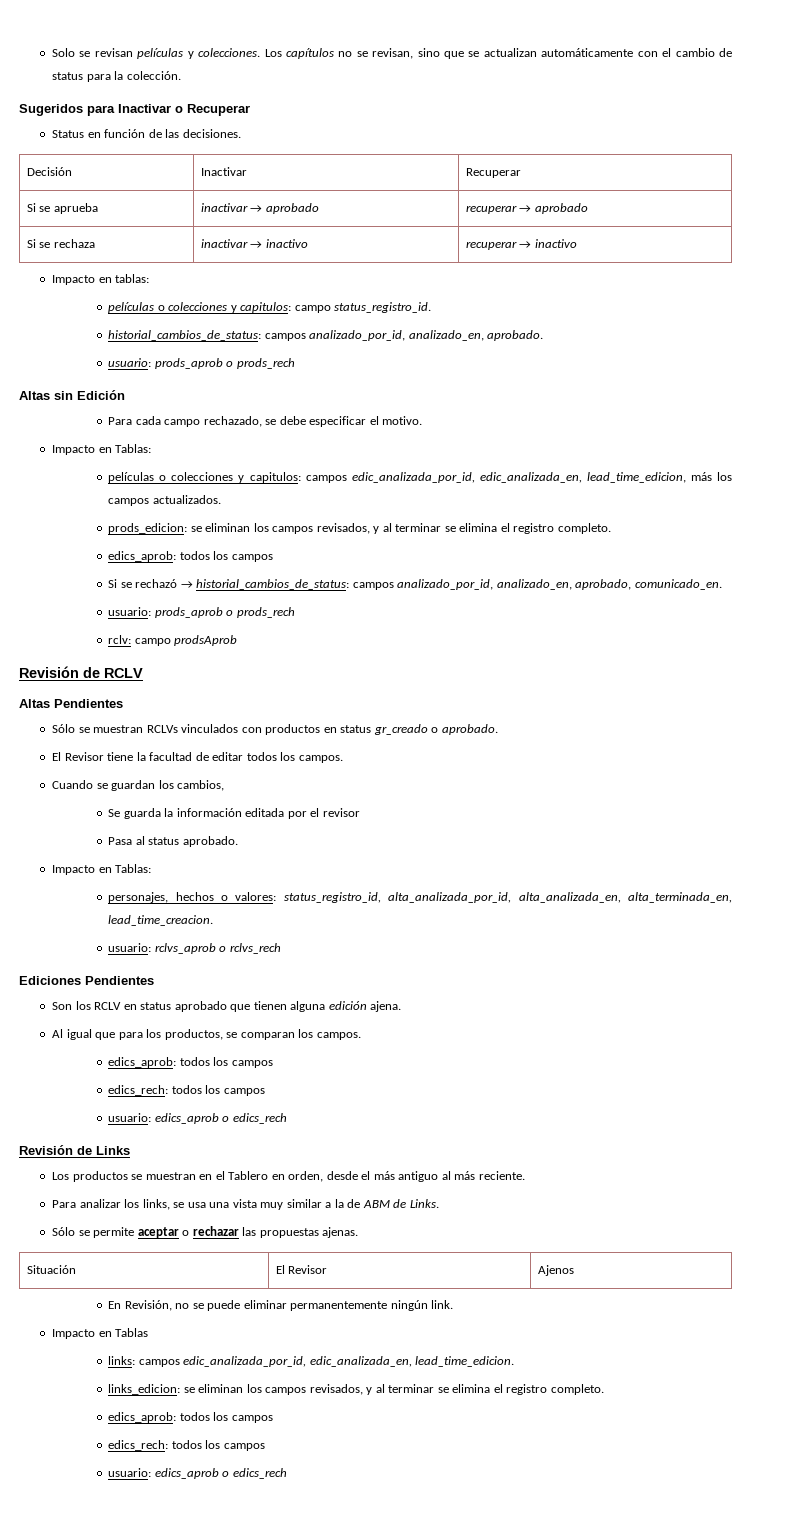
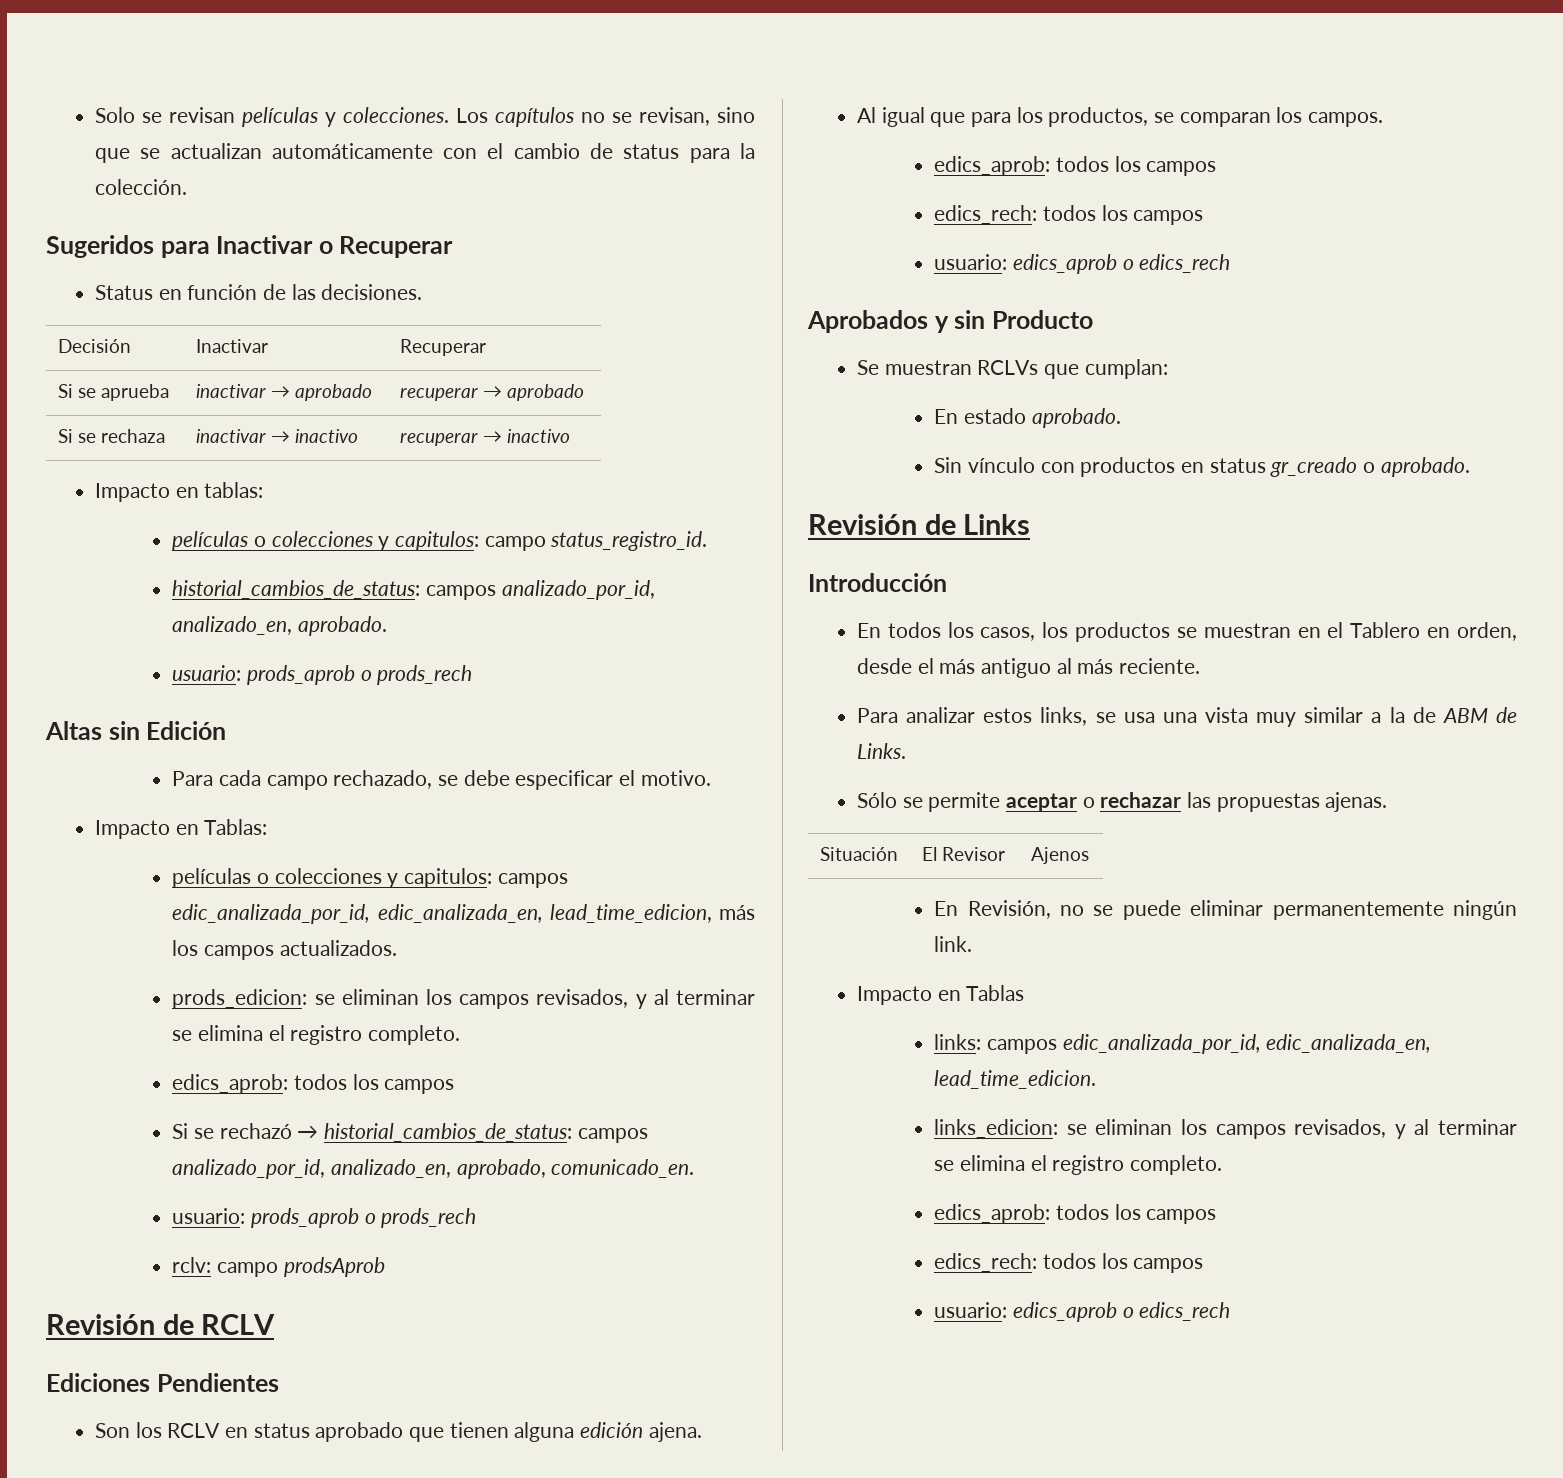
- Altas Pendientes
- Sólo se muestran RCLVs vinculados con productos en status gr_creado o aprobado.
- El Revisor tiene la facultad de editar todos los campos.
- Cuando se guardan los cambios,
- Se guarda la información editada por el revisor
- Pasa al status aprobado.
- Impacto en Tablas:
- personajes, hechos o valores: status_registro_id, alta_analizada_por_id, alta_analizada_en, alta_terminada_en, lead_time_creacion.
- usuario: rclvs_aprob o rclvs_rech
+ Aprobados y sin Producto
+ Se muestran RCLVs que cumplan:
+ En estado aprobado.
+ Sin vínculo con productos en status gr_creado o aprobado.
  Revisión de Links
- Los productos se muestran en el Tablero en orden, desde el más antiguo al más reciente.
+ Introducción
+ En todos los casos, los productos se muestran en el Tablero en orden, desde el más antiguo al más reciente.
- Para analizar los links, se usa una vista muy similar a la de ABM de Links.
+ Para analizar estos links, se usa una vista muy similar a la de ABM de Links.

